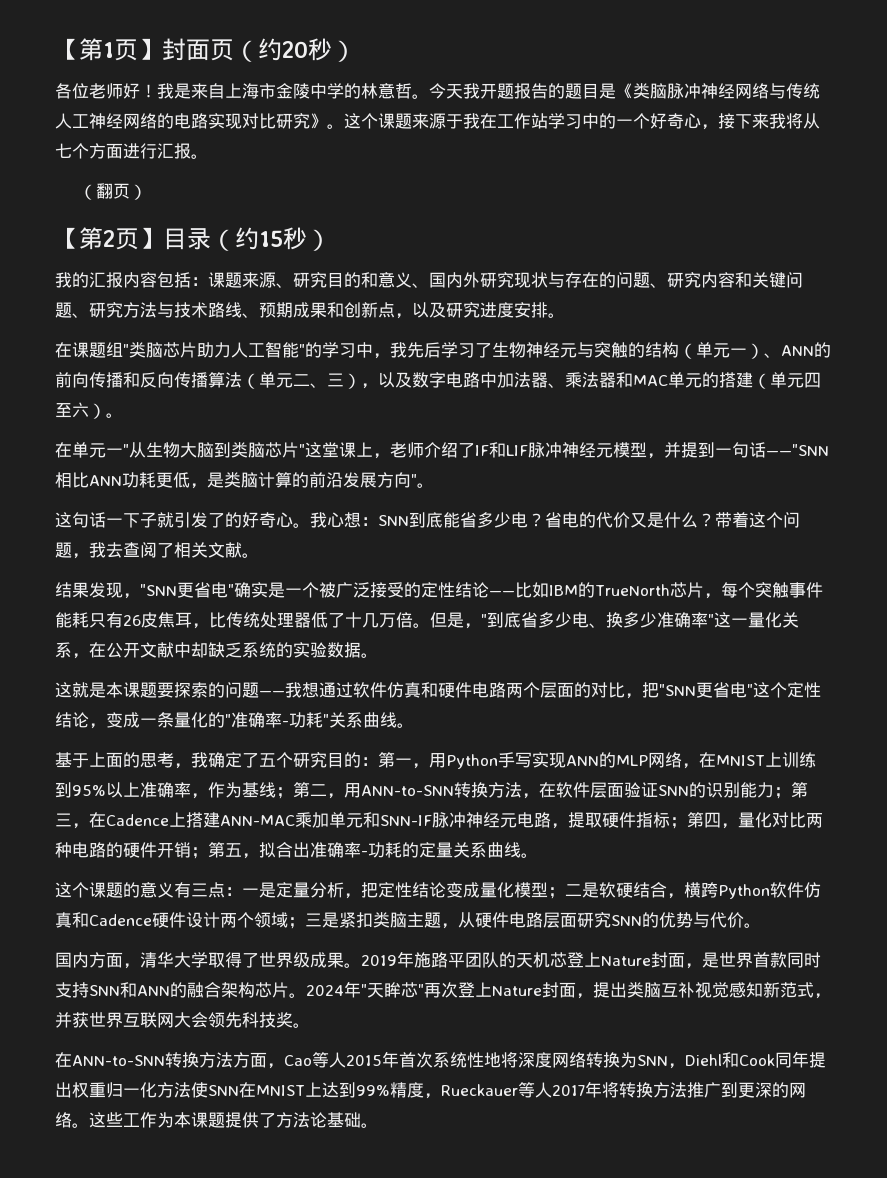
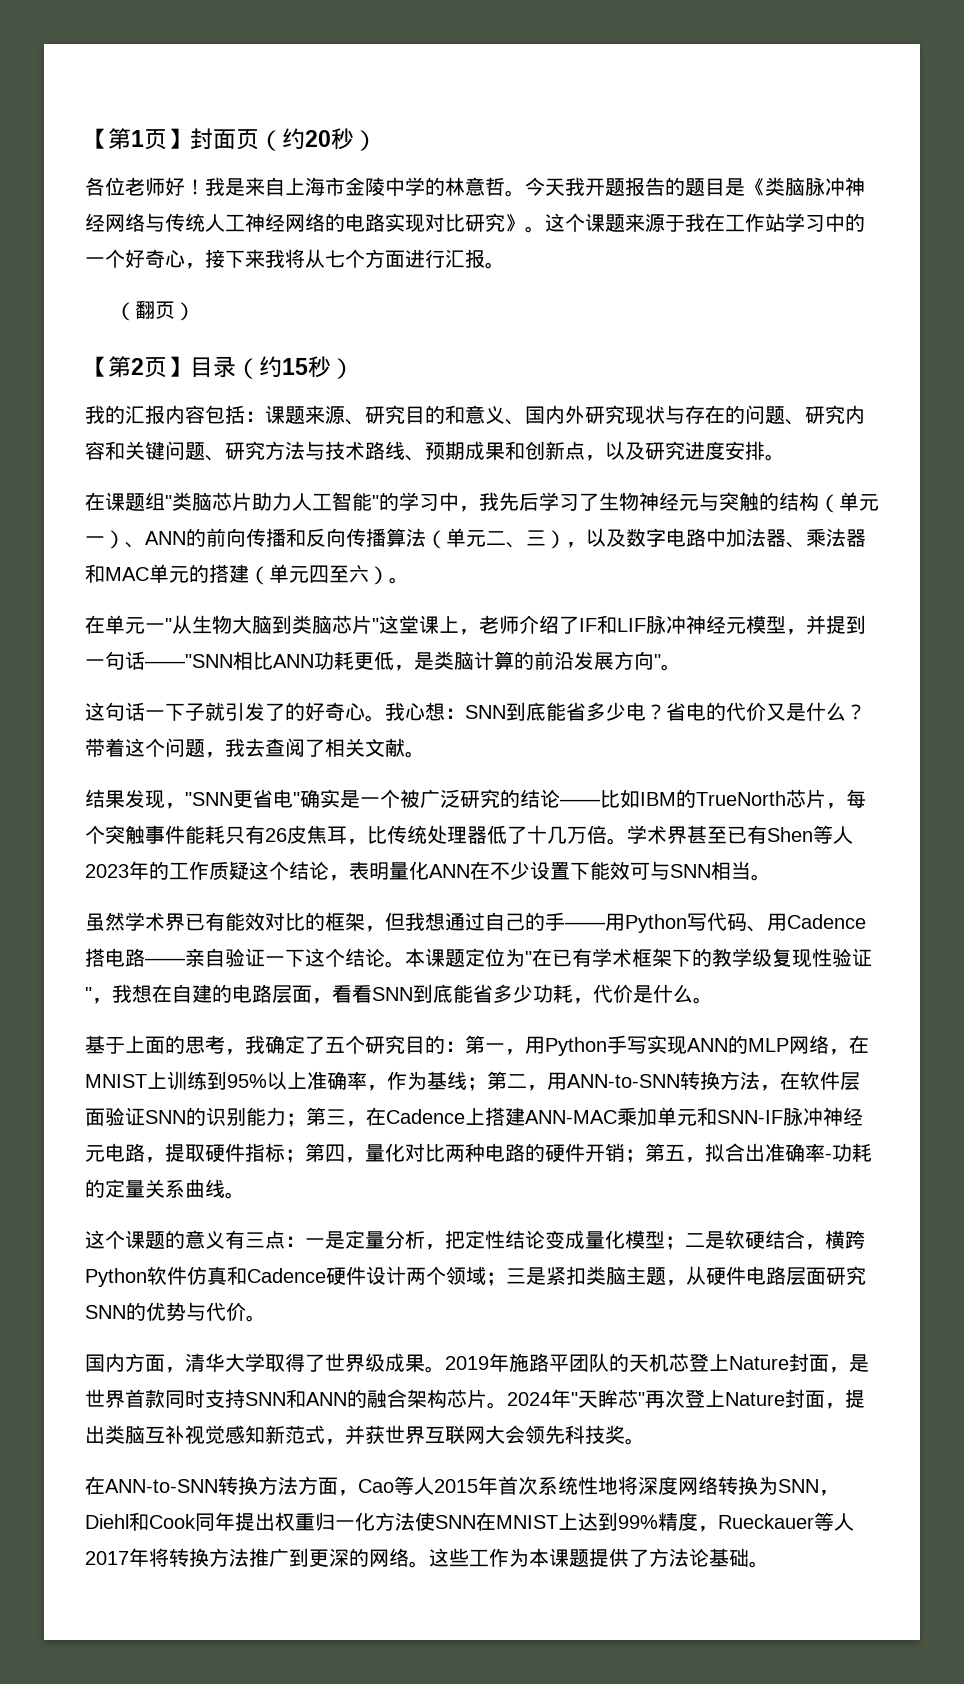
- 结果发现，"SNN更省电"确实是一个被广泛接受的定性结论——比如IBM的TrueNorth芯片，每个突触事件能耗只有26皮焦耳，比传统处理器低了十几万倍。
+ 结果发现，"SNN更省电"确实是一个被广泛研究的结论——比如IBM的TrueNorth芯片，每个突触事件能耗只有26皮焦耳，比传统处理器低了十几万倍。
- 但是，"到底省多少电、换多少准确率"这一量化关系，在公开文献中却缺乏系统的实验数据。
- 这就是本课题要探索的问题——我想通过软件仿真和硬件电路两个层面的对比，把"SNN更省电"这个定性结论，变成一条量化的"准确率-功耗"关系曲线。
+ 学术界甚至已有Shen等人2023年的工作质疑这个结论，表明量化ANN在不少设置下能效可与SNN相当。
+ 虽然学术界已有能效对比的框架，但我想通过自己的手——用Python写代码、用Cadence搭电路——亲自验证一下这个结论。本课题定位为"在已有学术框架下的教学级复现性验证"，我想在自建的电路层面，看看SNN到底能省多少功耗，代价是什么。

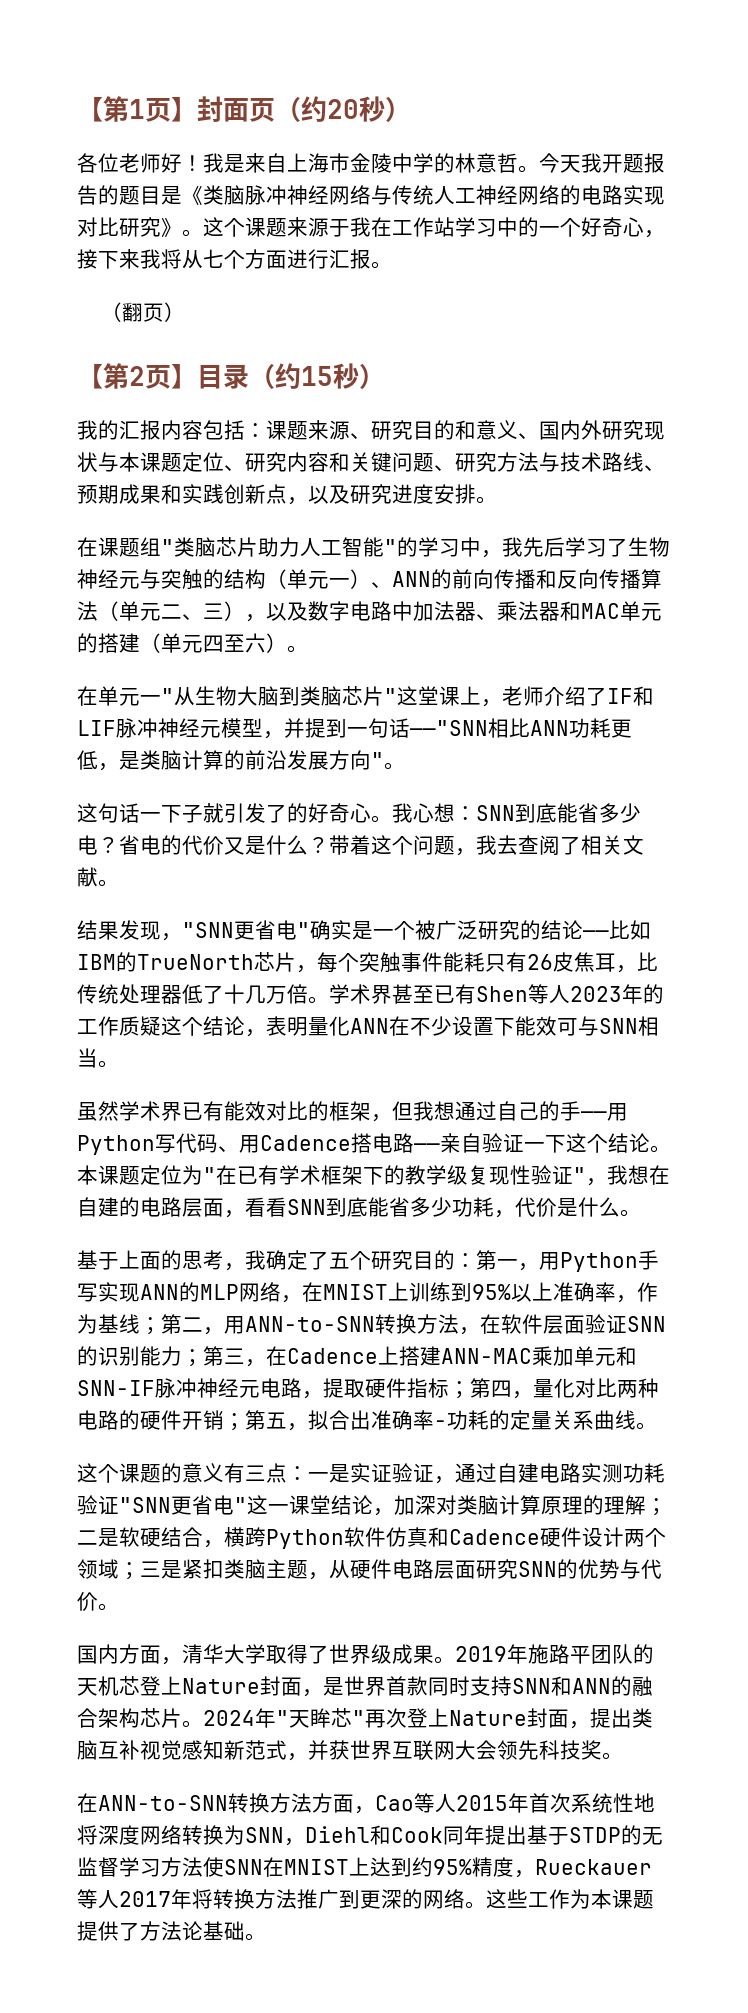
- 我的汇报内容包括：课题来源、研究目的和意义、国内外研究现状与存在的问题、研究内容和关键问题、研究方法与技术路线、预期成果和创新点，以及研究进度安排。
+ 我的汇报内容包括：课题来源、研究目的和意义、国内外研究现状与本课题定位、研究内容和关键问题、研究方法与技术路线、预期成果和实践创新点，以及研究进度安排。
- 这个课题的意义有三点：一是定量分析，把定性结论变成量化模型；二是软硬结合，横跨Python软件仿真和Cadence硬件设计两个领域；三是紧扣类脑主题，从硬件电路层面研究SNN的优势与代价。
+ 这个课题的意义有三点：一是实证验证，通过自建电路实测功耗验证"SNN更省电"这一课堂结论，加深对类脑计算原理的理解；二是软硬结合，横跨Python软件仿真和Cadence硬件设计两个领域；三是紧扣类脑主题，从硬件电路层面研究SNN的优势与代价。
- 在ANN-to-SNN转换方法方面，Cao等人2015年首次系统性地将深度网络转换为SNN，Diehl和Cook同年提出权重归一化方法使SNN在MNIST上达到99%精度，Rueckauer等人2017年将转换方法推广到更深的网络。
+ 在ANN-to-SNN转换方法方面，Cao等人2015年首次系统性地将深度网络转换为SNN，Diehl和Cook同年提出基于STDP的无监督学习方法使SNN在MNIST上达到约95%精度，Rueckauer等人2017年将转换方法推广到更深的网络。

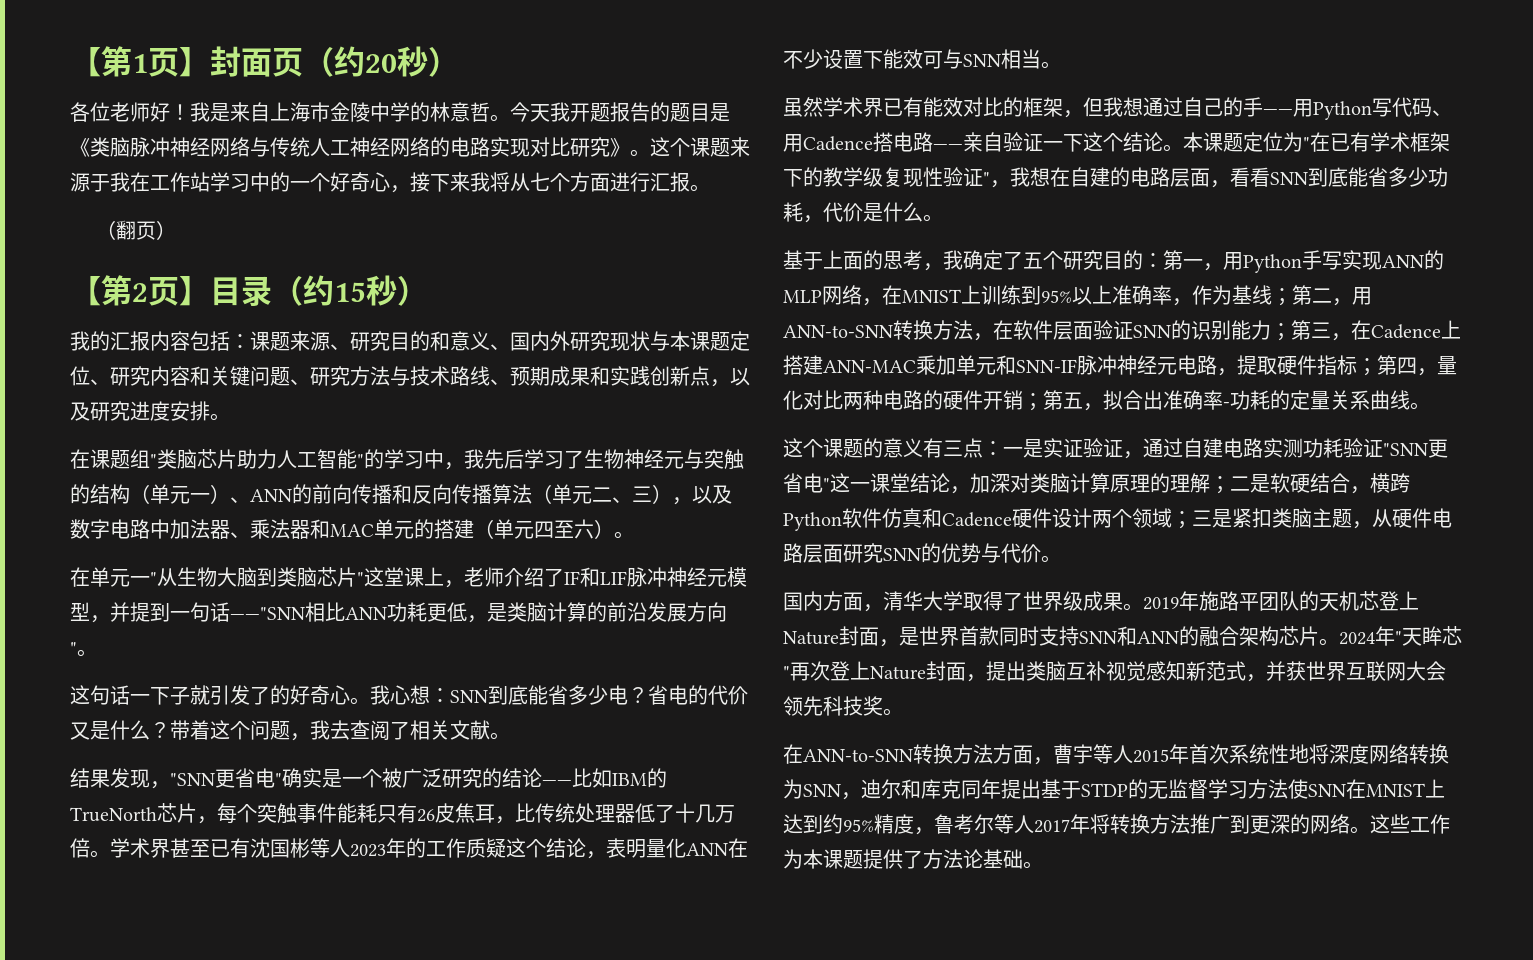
- 学术界甚至已有Shen等人2023年的工作质疑这个结论，表明量化ANN在不少设置下能效可与SNN相当。
+ 学术界甚至已有沈国彬等人2023年的工作质疑这个结论，表明量化ANN在不少设置下能效可与SNN相当。
- 在ANN-to-SNN转换方法方面，Cao等人2015年首次系统性地将深度网络转换为SNN，Diehl和Cook同年提出基于STDP的无监督学习方法使SNN在MNIST上达到约95%精度，Rueckauer等人2017年将转换方法推广到更深的网络。
+ 在ANN-to-SNN转换方法方面，曹宇等人2015年首次系统性地将深度网络转换为SNN，迪尔和库克同年提出基于STDP的无监督学习方法使SNN在MNIST上达到约95%精度，鲁考尔等人2017年将转换方法推广到更深的网络。

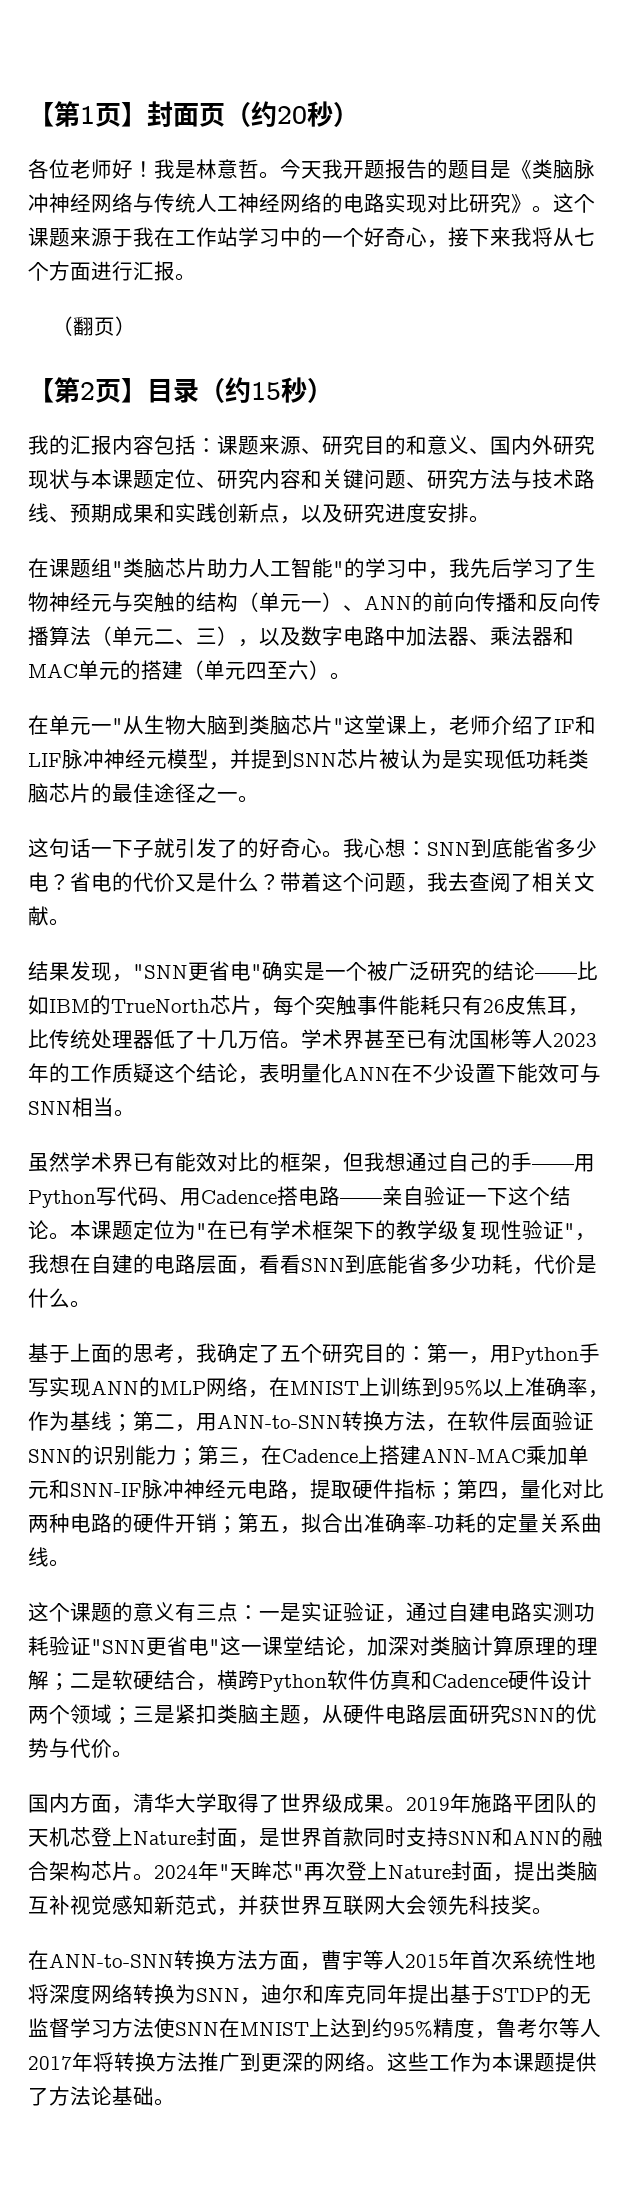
- 我是来自上海市金陵中学的林意哲。
+ 我是林意哲。
- 在单元一"从生物大脑到类脑芯片"这堂课上，老师介绍了IF和LIF脉冲神经元模型，并提到一句话——"SNN相比ANN功耗更低，是类脑计算的前沿发展方向"。
+ 在单元一"从生物大脑到类脑芯片"这堂课上，老师介绍了IF和LIF脉冲神经元模型，并提到SNN芯片被认为是实现低功耗类脑芯片的最佳途径之一。

